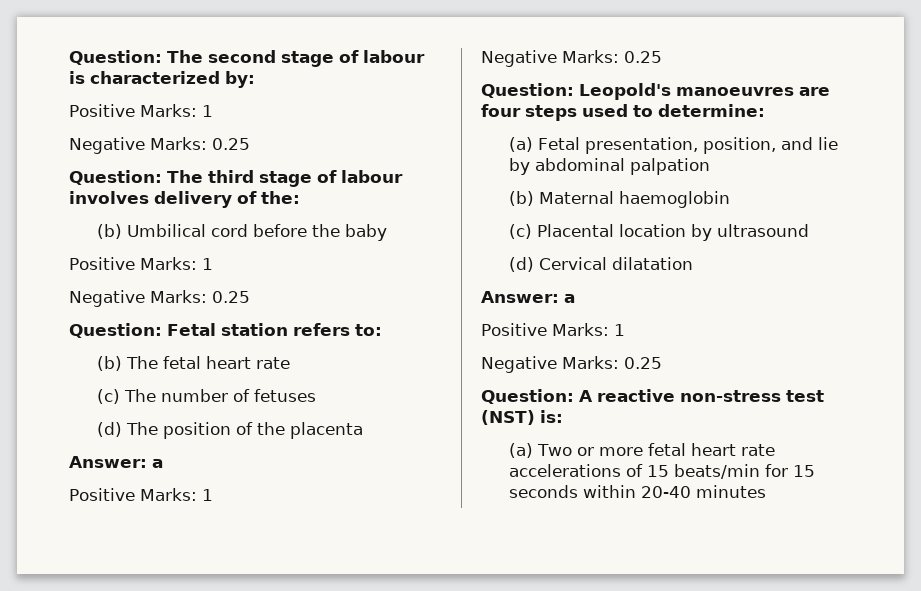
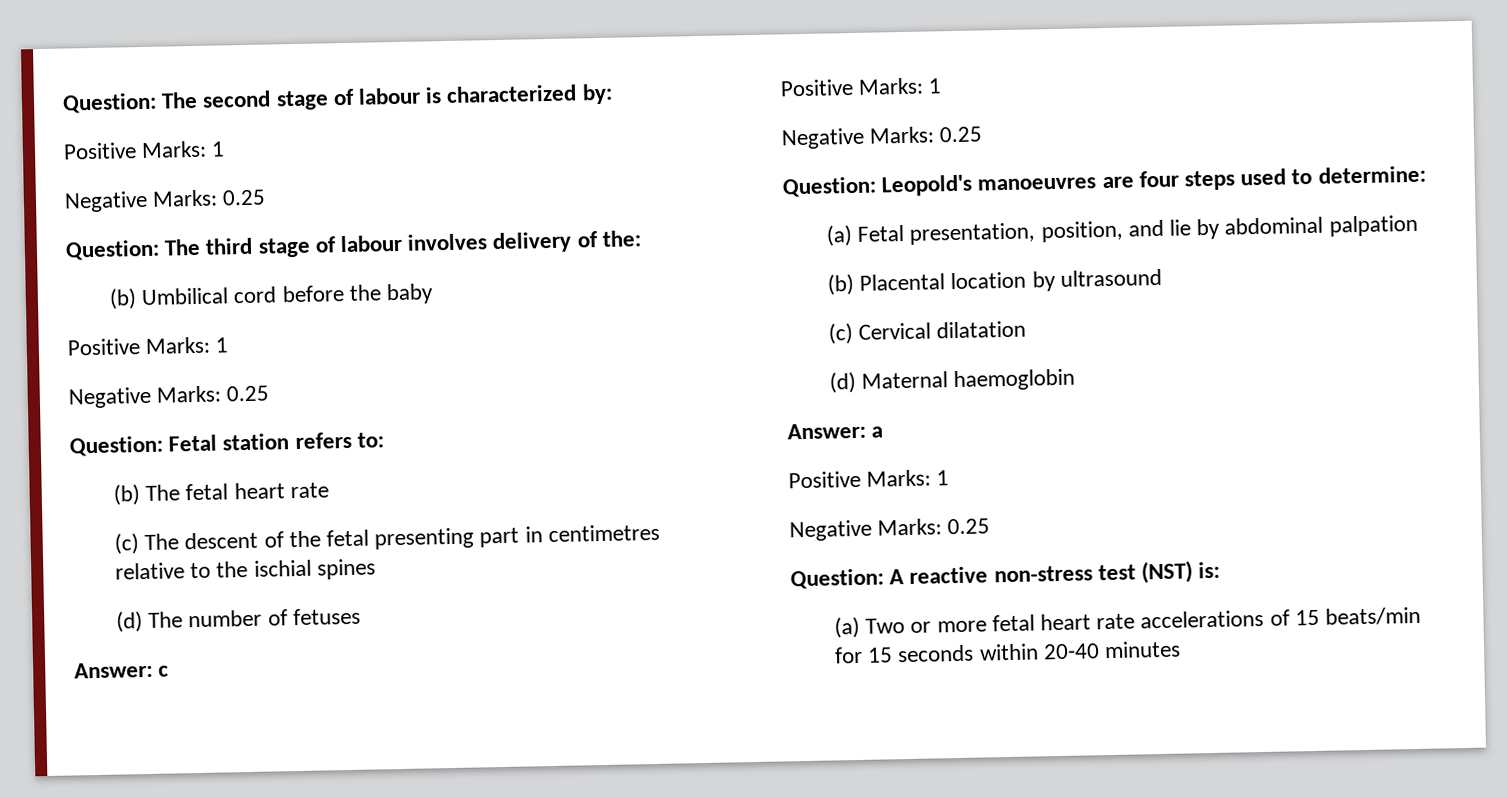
- (c) The number of fetuses
- (d) The position of the placenta
- Answer: a
+ (c) The descent of the fetal presenting part in centimetres relative to the ischial spines
+ (d) The number of fetuses
+ Answer: c
- (b) Maternal haemoglobin
- (c) Placental location by ultrasound
+ (b) Placental location by ultrasound
- (d) Cervical dilatation
+ (c) Cervical dilatation
+ (d) Maternal haemoglobin

